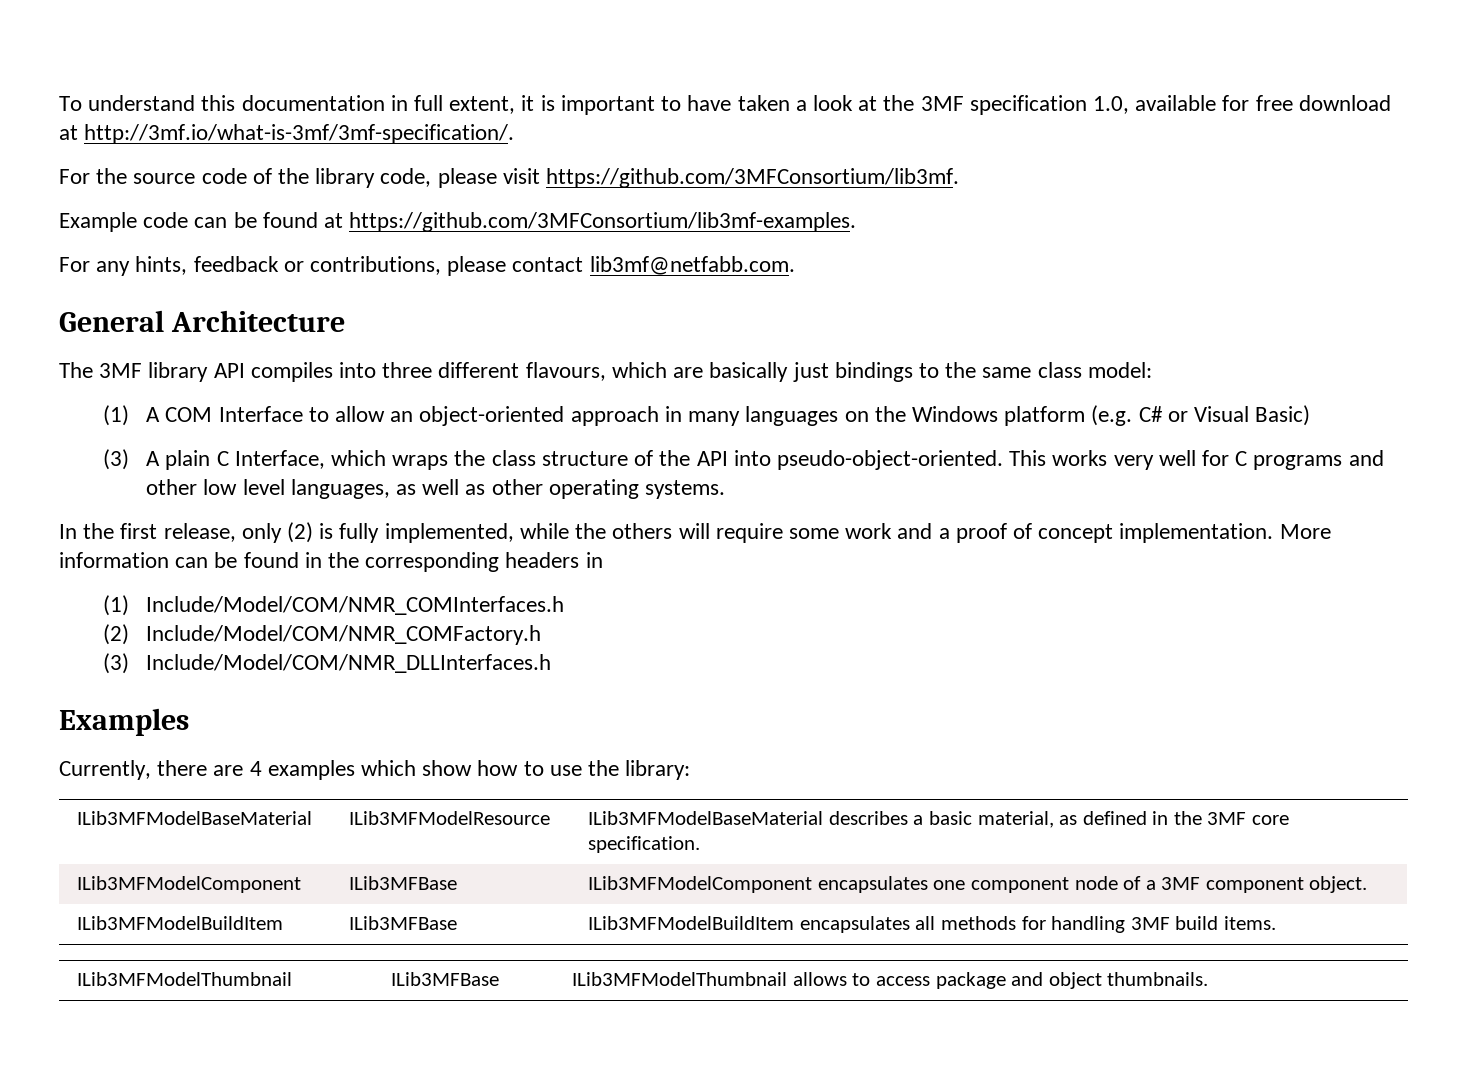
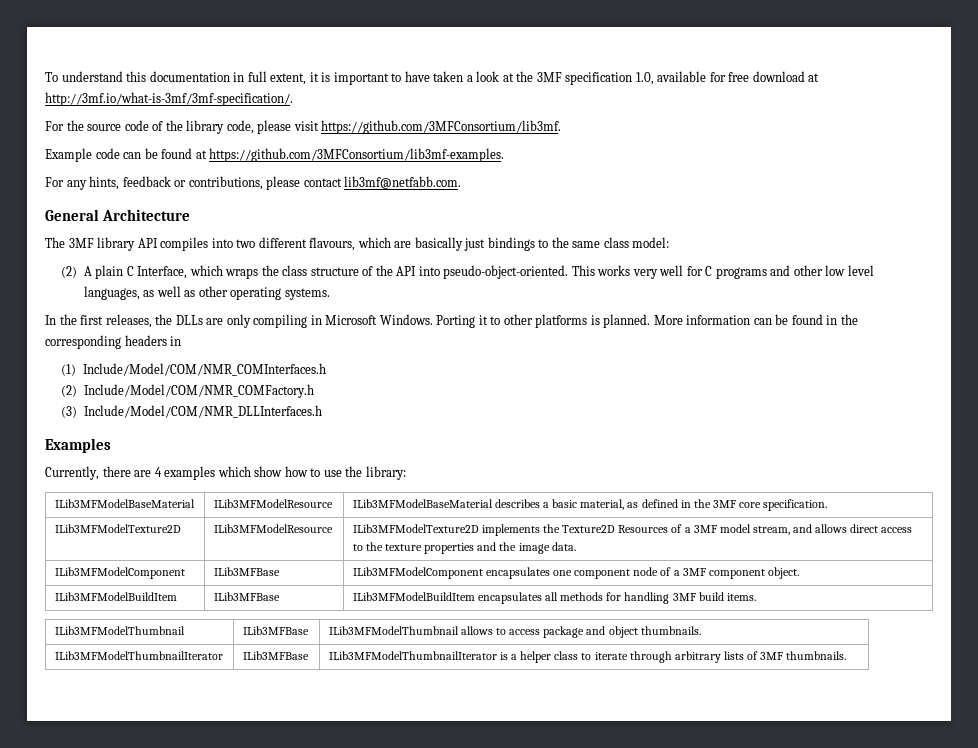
- The 3MF library API compiles into three different flavours, which are basically just bindings to the same class model:
+ The 3MF library API compiles into two different flavours, which are basically just bindings to the same class model:
- (1) A COM Interface to allow an object-oriented approach in many languages on the Windows platform (e.g. C# or Visual Basic)
- (3) A plain C Interface, which wraps the class structure of the API into pseudo-object-oriented.
+ (2) A plain C Interface, which wraps the class structure of the API into pseudo-object-oriented.
- In the first release, only (2) is fully implemented, while the others will require some work and a proof of concept implementation.
+ In the first releases, the DLLs are only compiling in Microsoft Windows. Porting it to other platforms is planned.
+ ILib3MFModelTexture2D | ILib3MFModelResource | ILib3MFModelTexture2D implements the Texture2D Resources of a 3MF model stream, and allows direct access to the texture properties and the image data.
+ ILib3MFModelThumbnailIterator | ILib3MFBase | ILib3MFModelThumbnailIterator is a helper class to iterate through arbitrary lists of 3MF thumbnails.

